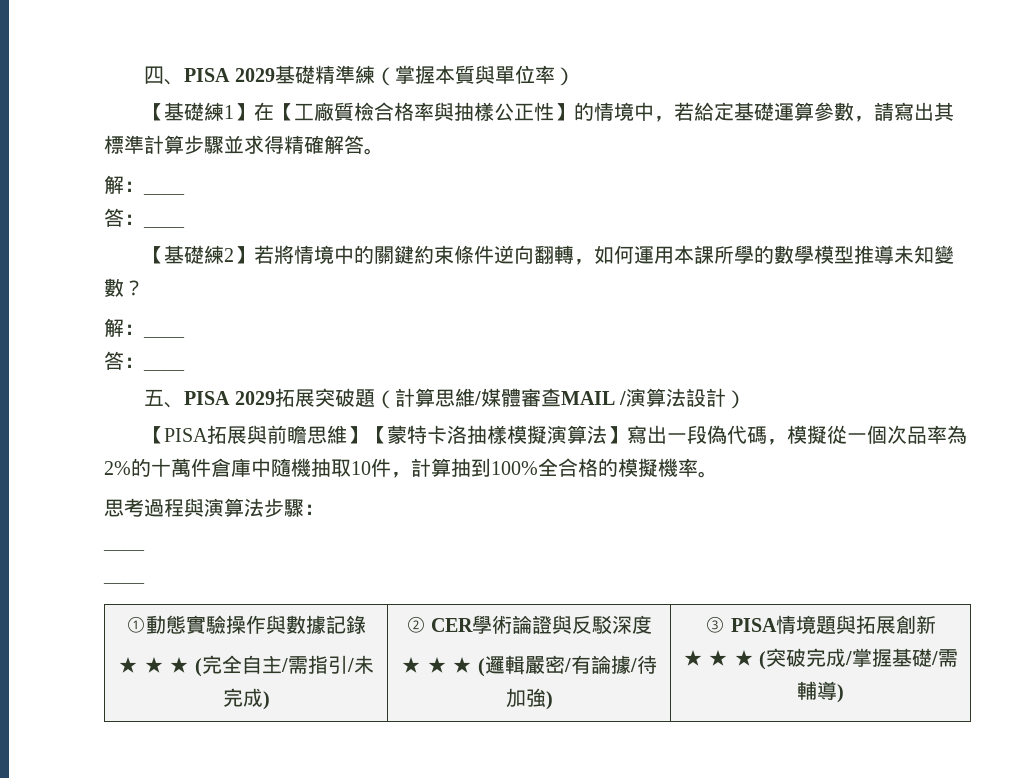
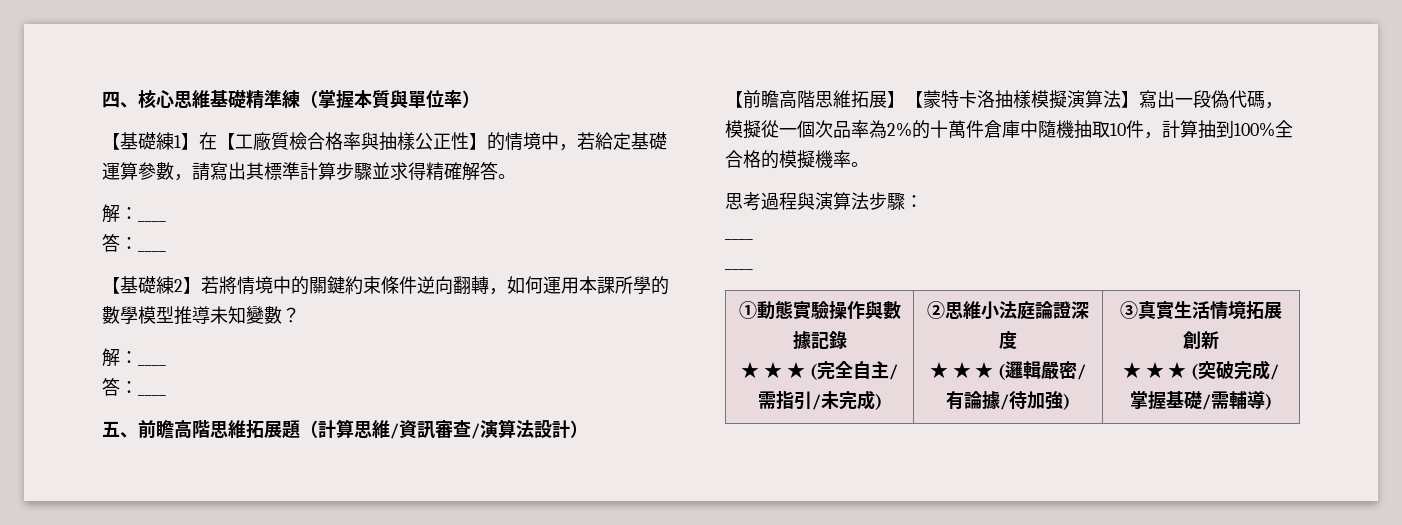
- 四、PISA 2029基礎精準練（掌握本質與單位率）
+ 四、核心思維基礎精準練（掌握本質與單位率）
- 五、PISA 2029拓展突破題（計算思維/媒體審查MAIL /演算法設計）
+ 五、前瞻高階思維拓展題（計算思維/資訊審查/演算法設計）
- 【PISA拓展與前瞻思維】【蒙特卡洛抽樣模擬演算法】寫出一段偽代碼，模擬從一個次品率為2%的十萬件倉庫中隨機抽取10件，計算抽到100%全合格的模擬機率。
+ 【前瞻高階思維拓展】【蒙特卡洛抽樣模擬演算法】寫出一段偽代碼，模擬從一個次品率為2%的十萬件倉庫中隨機抽取10件，計算抽到100%全合格的模擬機率。
- ② CER學術論證與反駁深度
+ ②思維小法庭論證深度
- ③ PISA情境題與拓展創新
+ ③真實生活情境拓展創新

